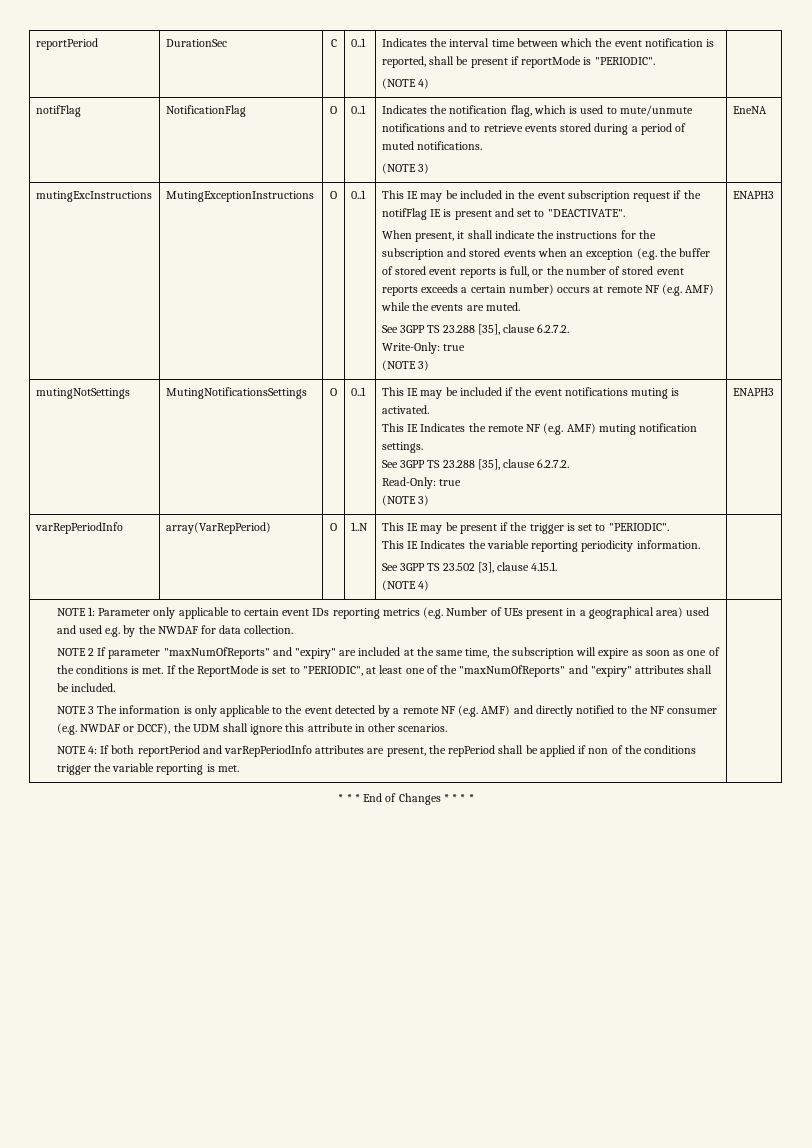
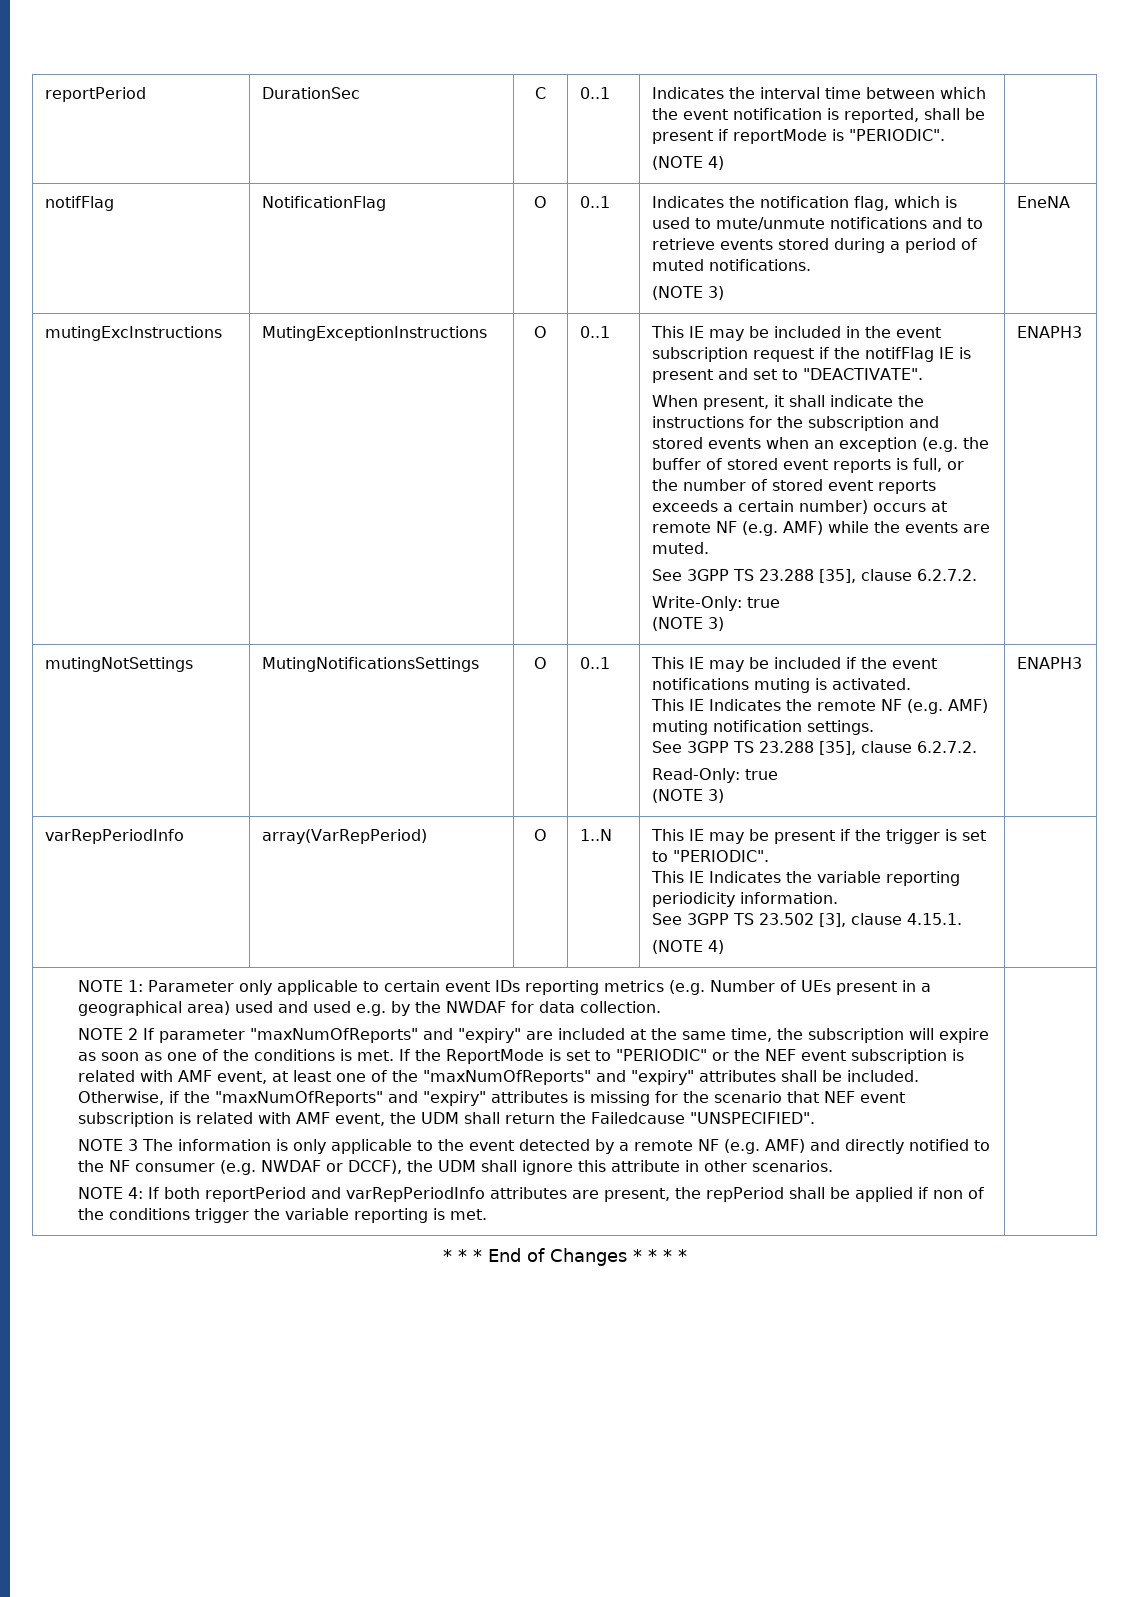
- If the ReportMode is set to "PERIODIC", at least one of the "maxNumOfReports" and "expiry" attributes shall be included.
+ If the ReportMode is set to "PERIODIC" or the NEF event subscription is related with AMF event, at least one of the "maxNumOfReports" and "expiry" attributes shall be included. Otherwise, if the "maxNumOfReports" and "expiry" attributes is missing for the scenario that NEF event subscription is related with AMF event, the UDM shall return the Failedcause "UNSPECIFIED".

